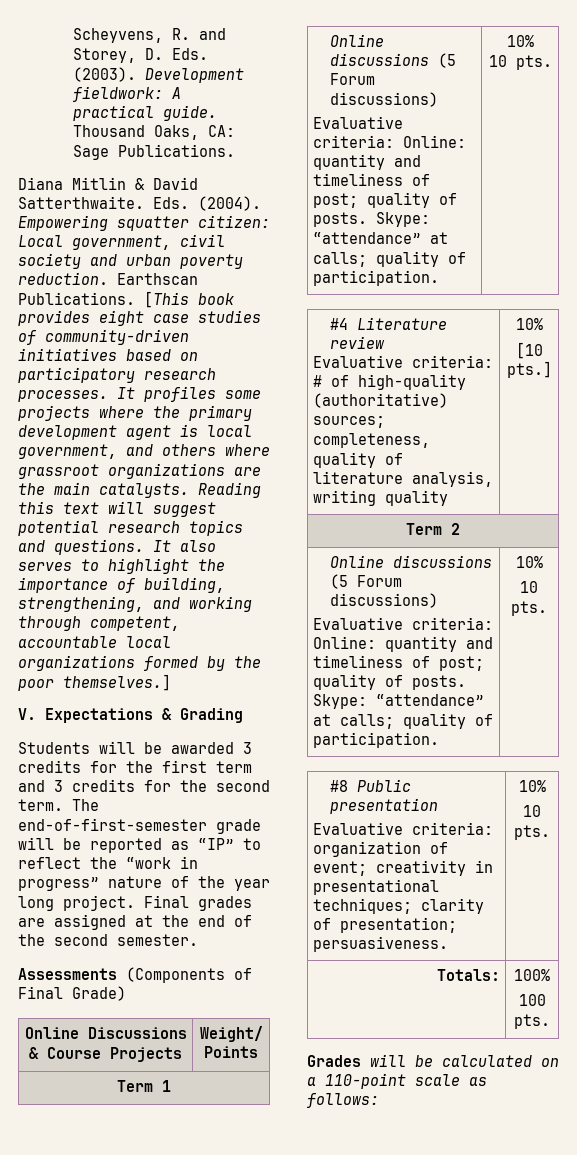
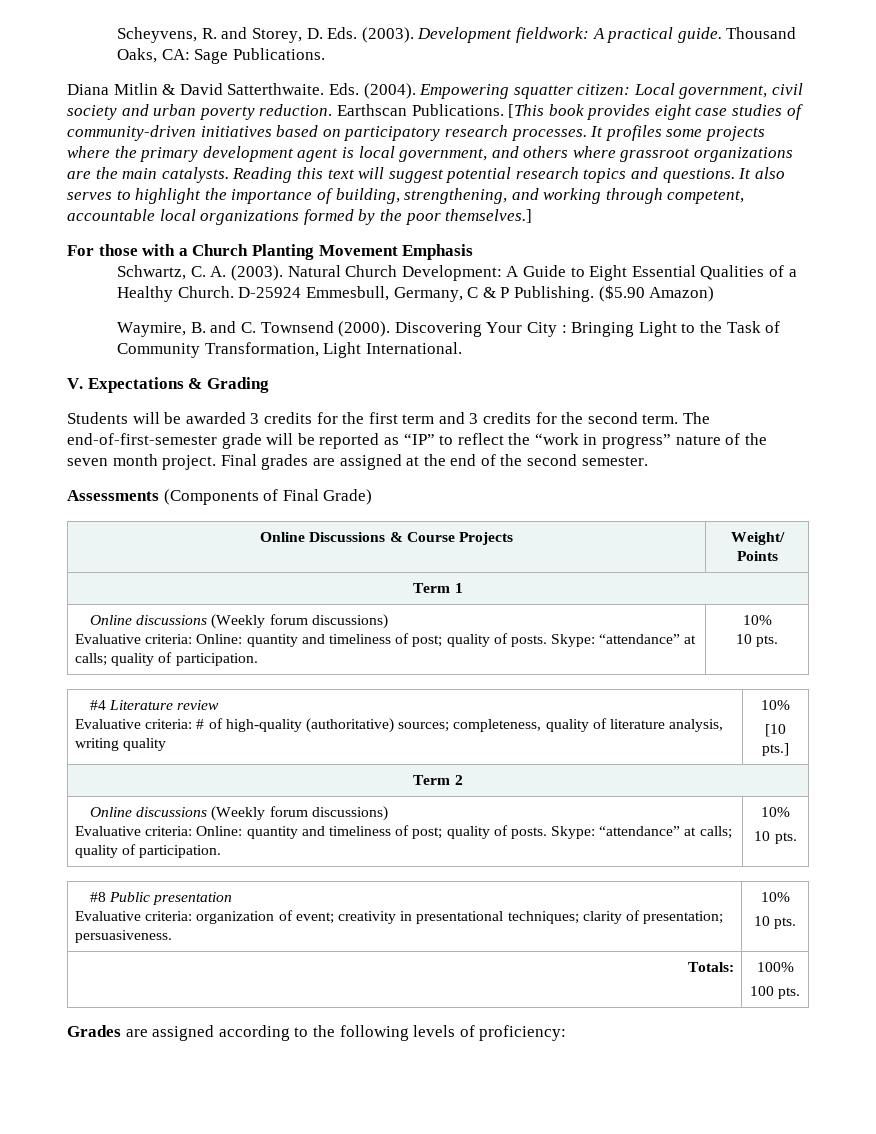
+ For those with a Church Planting Movement Emphasis
+ Schwartz, C. A. (2003). Natural Church Development: A Guide to Eight Essential Qualities of a Healthy Church. D-25924 Emmesbull, Germany, C & P Publishing. ($5.90 Amazon)
+ Waymire, B. and C. Townsend (2000). Discovering Your City : Bringing Light to the Task of Community Transformation, Light International.
- The end-of-first-semester grade will be reported as “IP” to reflect the “work in progress” nature of the year long project.
+ The end-of-first-semester grade will be reported as “IP” to reflect the “work in progress” nature of the seven month project.
  Term 1
- Online discussions (5 Forum discussions)
+ Online discussions (Weekly forum discussions)
  Term 2
- Online discussions (5 Forum discussions)
+ Online discussions (Weekly forum discussions)
- Grades will be calculated on a 110-point scale as follows:
+ Grades are assigned according to the following levels of proficiency:

